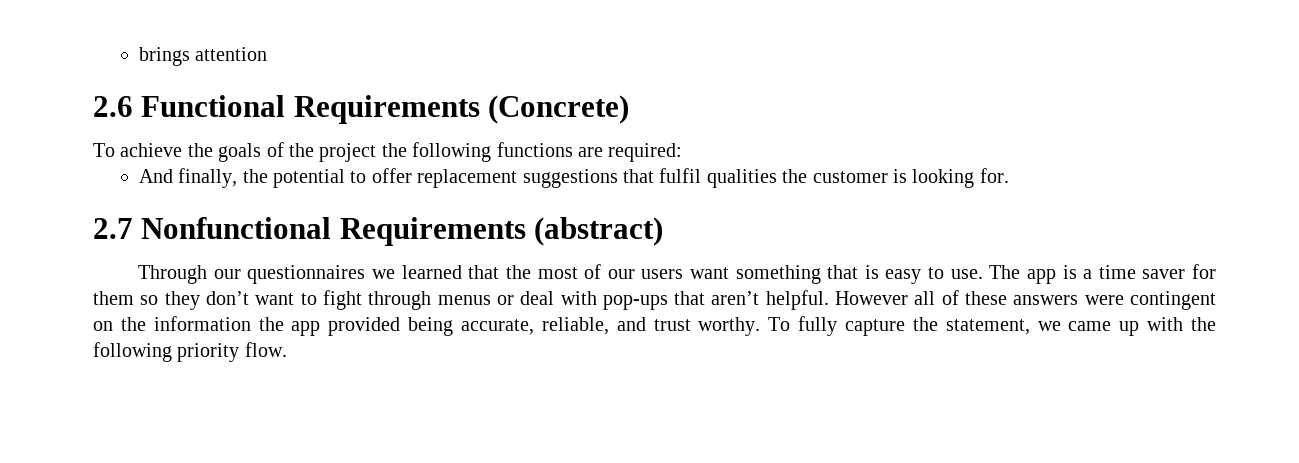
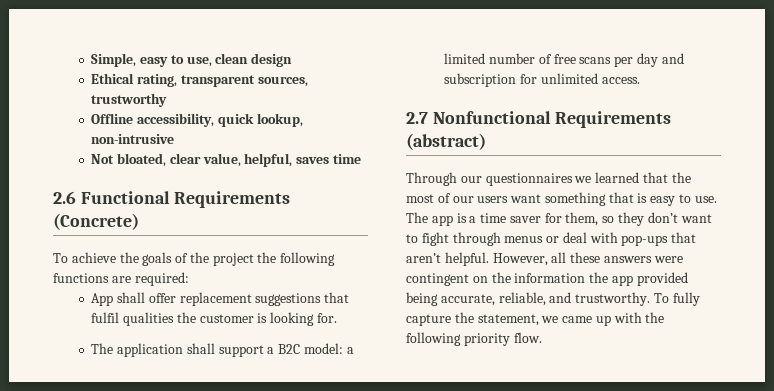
- brings attention
+ Simple, easy to use, clean design
+ Ethical rating, transparent sources, trustworthy
+ Offline accessibility, quick lookup, non-intrusive
+ Not bloated, clear value, helpful, saves time
- And finally, the potential to offer replacement suggestions that fulfil qualities the customer is looking for.
+ App shall offer replacement suggestions that fulfil qualities the customer is looking for.
+ The application shall support a B2C model: a limited number of free scans per day and subscription for unlimited access.
- The app is a time saver for them so they don’t want to fight through menus or deal with pop-ups that aren’t helpful.
+ The app is a time saver for them, so they don’t want to fight through menus or deal with pop-ups that aren’t helpful.
- However all of these answers were contingent on the information the app provided being accurate, reliable, and trust worthy.
+ However, all these answers were contingent on the information the app provided being accurate, reliable, and trustworthy.

